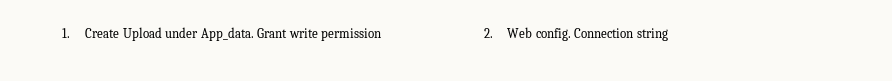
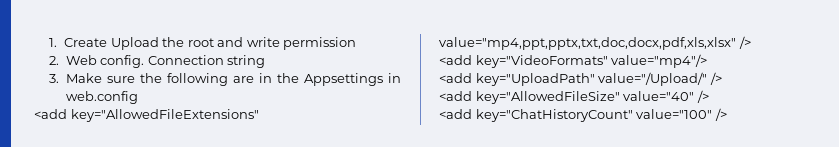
- 1. Create Upload under App_data. Grant write permission
+ 1. Create Upload the root and write permission
+ 3. Make sure the following are in the Appsettings in web.config
+ <add key="AllowedFileExtensions" value="mp4,ppt,pptx,txt,doc,docx,pdf,xls,xlsx" />
+ <add key="VideoFormats" value="mp4"/>
+ <add key="UploadPath" value="/Upload/" />
+ <add key="AllowedFileSize" value="40" />
+ <add key="ChatHistoryCount" value="100" />

